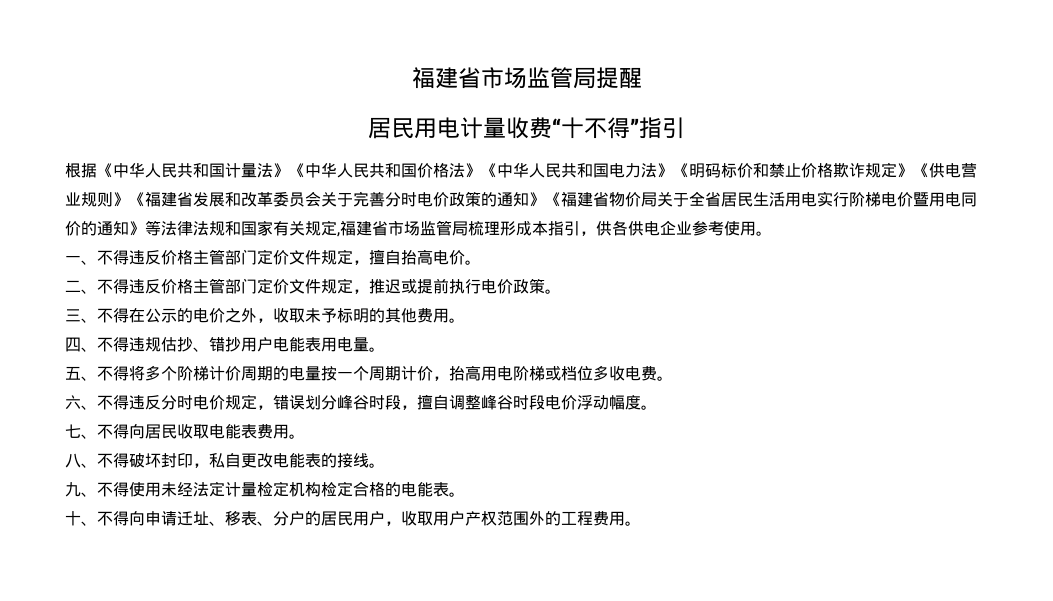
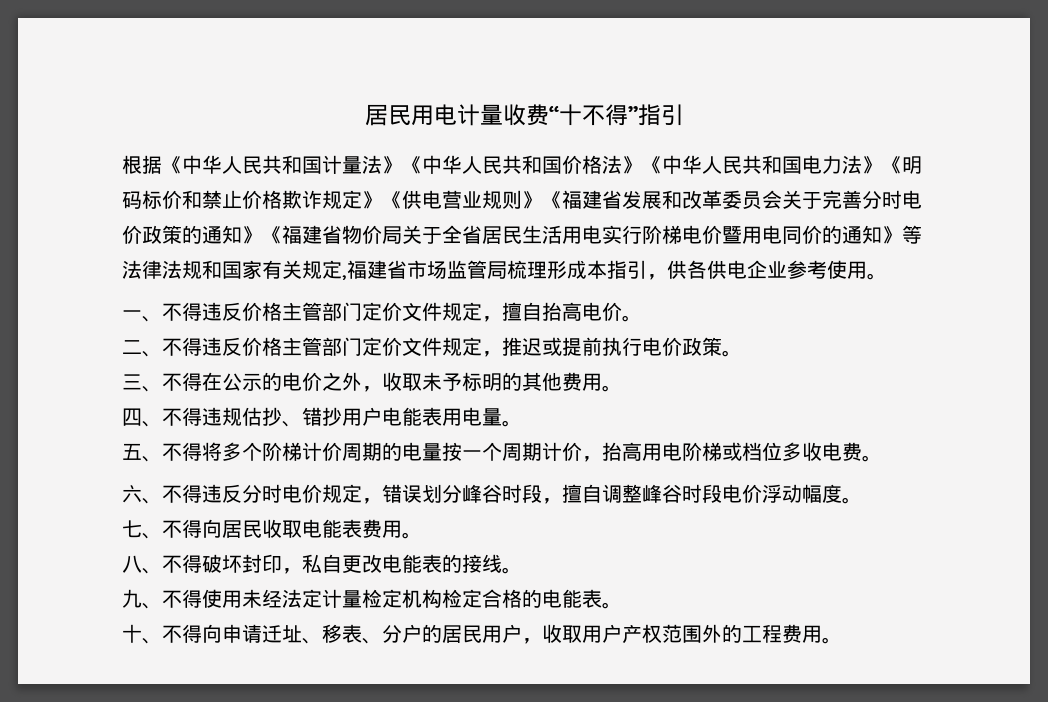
- 福建省市场监管局提醒

